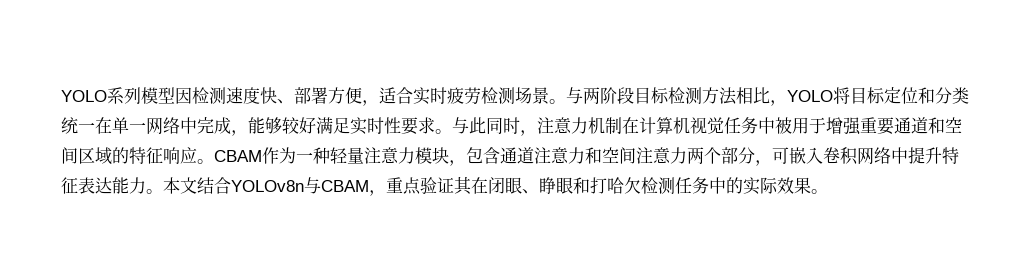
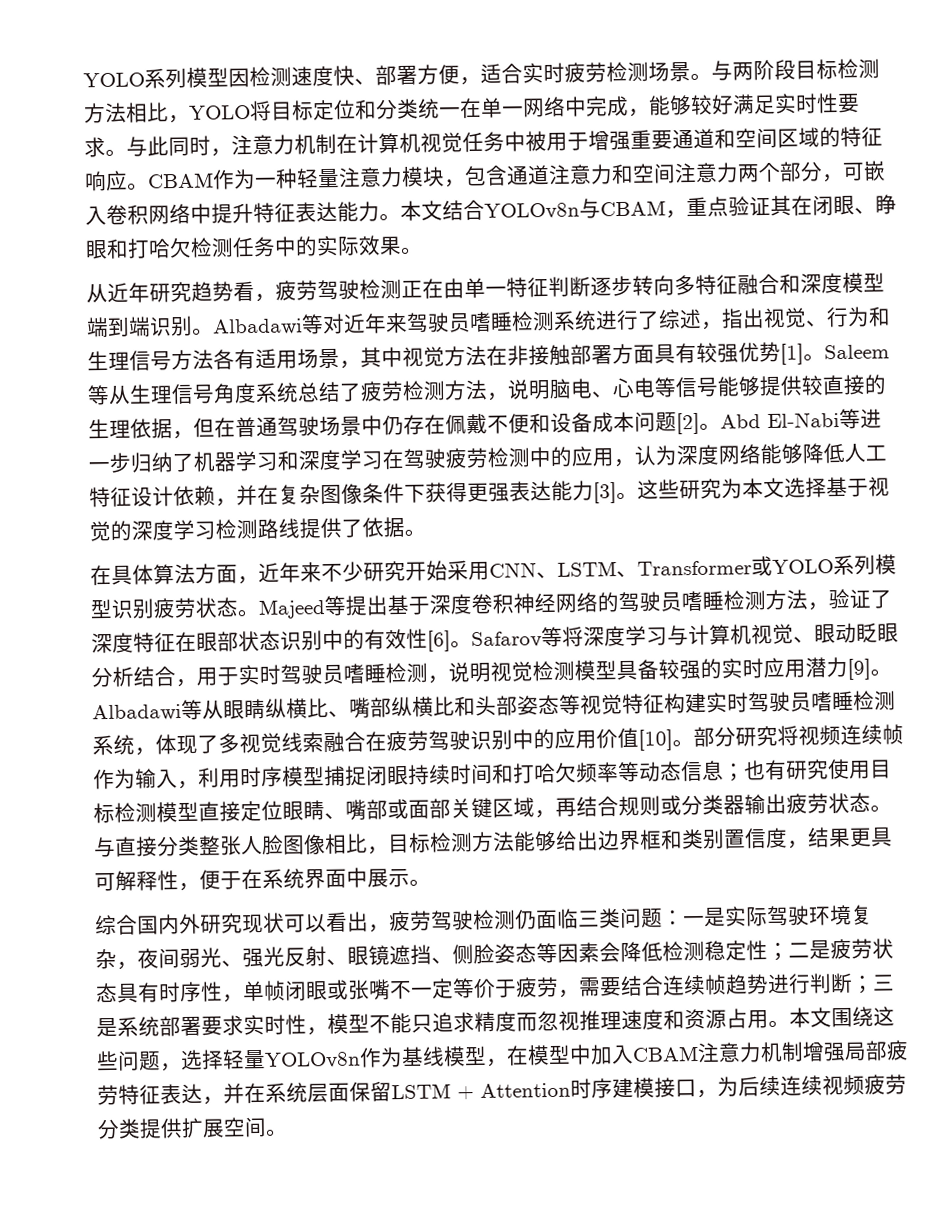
+ 从近年研究趋势看，疲劳驾驶检测正在由单一特征判断逐步转向多特征融合和深度模型端到端识别。Albadawi等对近年来驾驶员嗜睡检测系统进行了综述，指出视觉、行为和生理信号方法各有适用场景，其中视觉方法在非接触部署方面具有较强优势[1]。Saleem等从生理信号角度系统总结了疲劳检测方法，说明脑电、心电等信号能够提供较直接的生理依据，但在普通驾驶场景中仍存在佩戴不便和设备成本问题[2]。Abd El-Nabi等进一步归纳了机器学习和深度学习在驾驶疲劳检测中的应用，认为深度网络能够降低人工特征设计依赖，并在复杂图像条件下获得更强表达能力[3]。这些研究为本文选择基于视觉的深度学习检测路线提供了依据。
+ 在具体算法方面，近年来不少研究开始采用CNN、LSTM、Transformer或YOLO系列模型识别疲劳状态。Majeed等提出基于深度卷积神经网络的驾驶员嗜睡检测方法，验证了深度特征在眼部状态识别中的有效性[6]。Safarov等将深度学习与计算机视觉、眼动眨眼分析结合，用于实时驾驶员嗜睡检测，说明视觉检测模型具备较强的实时应用潜力[9]。Albadawi等从眼睛纵横比、嘴部纵横比和头部姿态等视觉特征构建实时驾驶员嗜睡检测系统，体现了多视觉线索融合在疲劳驾驶识别中的应用价值[10]。部分研究将视频连续帧作为输入，利用时序模型捕捉闭眼持续时间和打哈欠频率等动态信息；也有研究使用目标检测模型直接定位眼睛、嘴部或面部关键区域，再结合规则或分类器输出疲劳状态。与直接分类整张人脸图像相比，目标检测方法能够给出边界框和类别置信度，结果更具可解释性，便于在系统界面中展示。
+ 综合国内外研究现状可以看出，疲劳驾驶检测仍面临三类问题：一是实际驾驶环境复杂，夜间弱光、强光反射、眼镜遮挡、侧脸姿态等因素会降低检测稳定性；二是疲劳状态具有时序性，单帧闭眼或张嘴不一定等价于疲劳，需要结合连续帧趋势进行判断；三是系统部署要求实时性，模型不能只追求精度而忽视推理速度和资源占用。本文围绕这些问题，选择轻量YOLOv8n作为基线模型，在模型中加入CBAM注意力机制增强局部疲劳特征表达，并在系统层面保留LSTM + Attention时序建模接口，为后续连续视频疲劳分类提供扩展空间。

